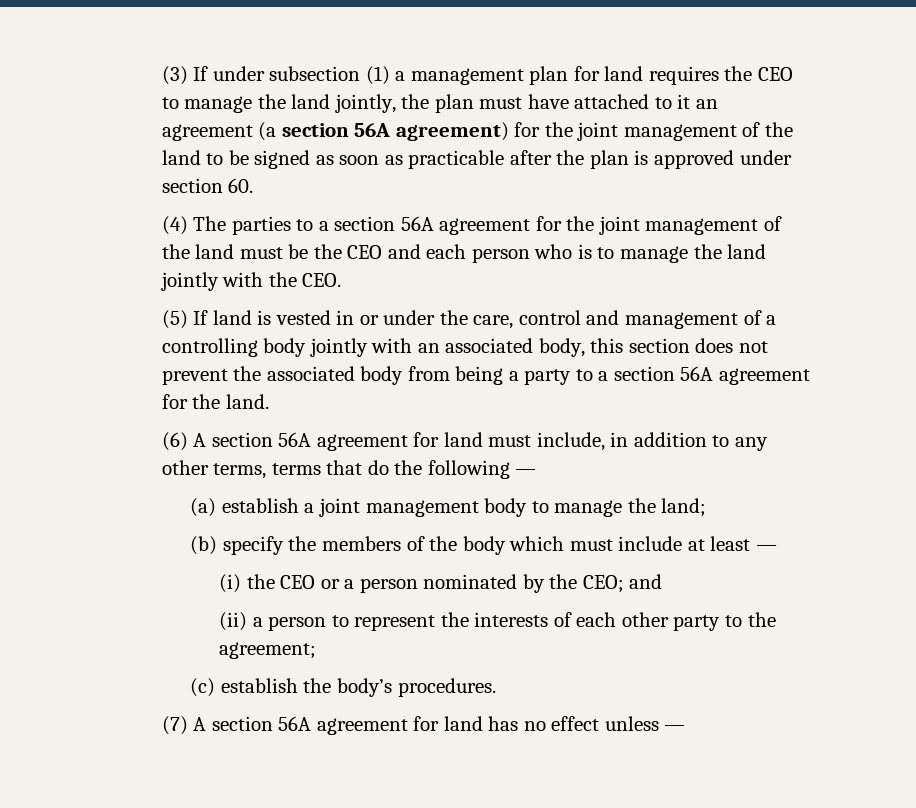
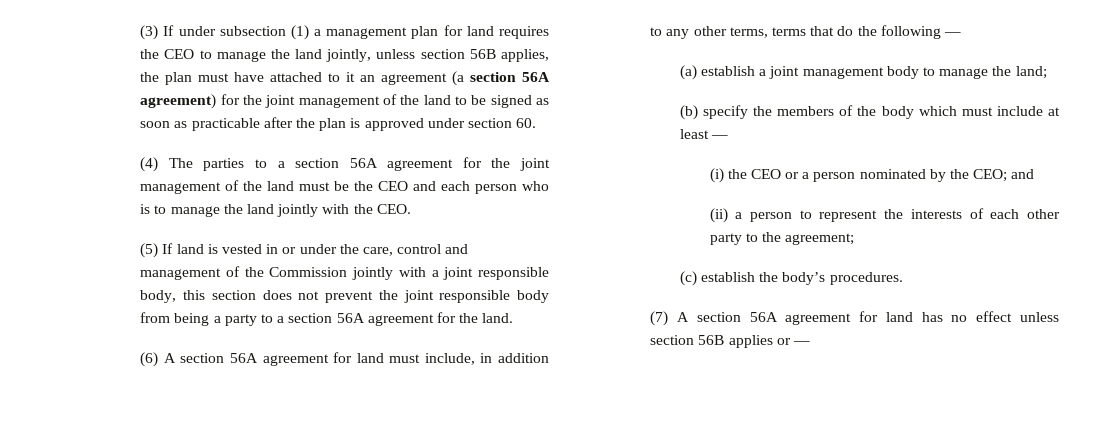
- (3) If under subsection (1) a management plan for land requires the CEO to manage the land jointly, the plan must have attached to it an agreement (a section 56A agreement) for the joint management of the land to be signed as soon as practicable after the plan is approved under section 60.
+ (3) If under subsection (1) a management plan for land requires the CEO to manage the land jointly, unless section 56B applies, the plan must have attached to it an agreement (a section 56A agreement) for the joint management of the land to be signed as soon as practicable after the plan is approved under section 60.
- (5) If land is vested in or under the care, control and management of a controlling body jointly with an associated body, this section does not prevent the associated body from being a party to a section 56A agreement for the land.
+ (5) If land is vested in or under the care, control and management of the Commission jointly with a joint responsible body, this section does not prevent the joint responsible body from being a party to a section 56A agreement for the land.
- (7) A section 56A agreement for land has no effect unless —
+ (7) A section 56A agreement for land has no effect unless section 56B applies or —

